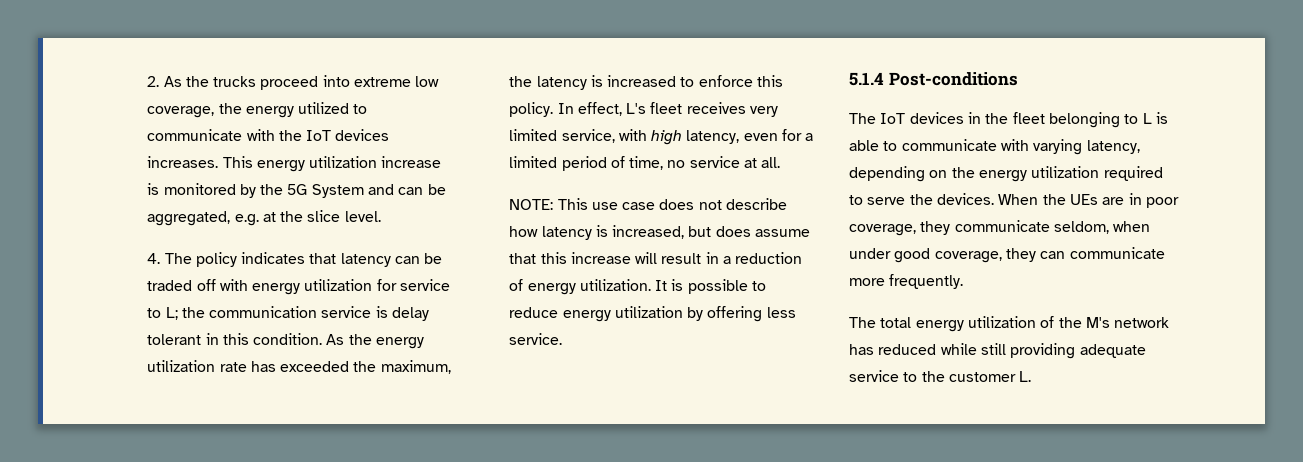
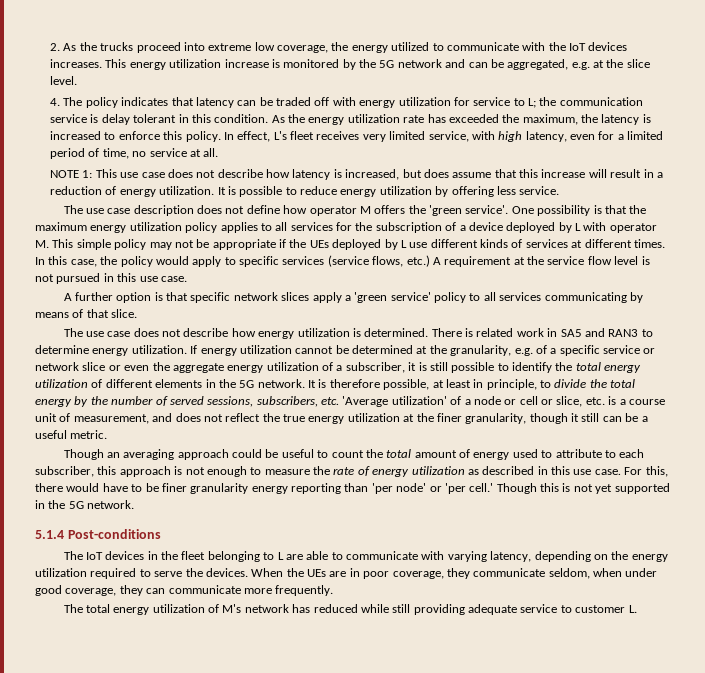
- This energy utilization increase is monitored by the 5G System and can be aggregated, e.g. at the slice level.
+ This energy utilization increase is monitored by the 5G network and can be aggregated, e.g. at the slice level.
- NOTE: This use case does not describe how latency is increased, but does assume that this increase will result in a reduction of energy utilization.
+ NOTE 1: This use case does not describe how latency is increased, but does assume that this increase will result in a reduction of energy utilization.
+ The use case description does not define how operator M offers the 'green service'. One possibility is that the maximum energy utilization policy applies to all services for the subscription of a device deployed by L with operator M. This simple policy may not be appropriate if the UEs deployed by L use different kinds of services at different times. In this case, the policy would apply to specific services (service flows, etc.) A requirement at the service flow level is not pursued in this use case.
+ A further option is that specific network slices apply a 'green service' policy to all services communicating by means of that slice.
+ The use case does not describe how energy utilization is determined. There is related work in SA5 and RAN3 to determine energy utilization. If energy utilization cannot be determined at the granularity, e.g. of a specific service or network slice or even the aggregate energy utilization of a subscriber, it is still possible to identify the total energy utilization of different elements in the 5G network. It is therefore possible, at least in principle, to divide the total energy by the number of served sessions, subscribers, etc. 'Average utilization' of a node or cell or slice, etc. is a course unit of measurement, and does not reflect the true energy utilization at the finer granularity, though it still can be a useful metric.
+ Though an averaging approach could be useful to count the total amount of energy used to attribute to each subscriber, this approach is not enough to measure the rate of energy utilization as described in this use case. For this, there would have to be finer granularity energy reporting than 'per node' or 'per cell.' Though this is not yet supported in the 5G network.
- The IoT devices in the fleet belonging to L is able to communicate with varying latency, depending on the energy utilization required to serve the devices.
+ The IoT devices in the fleet belonging to L are able to communicate with varying latency, depending on the energy utilization required to serve the devices.
- The total energy utilization of the M's network has reduced while still providing adequate service to the customer L.
+ The total energy utilization of M's network has reduced while still providing adequate service to customer L.

